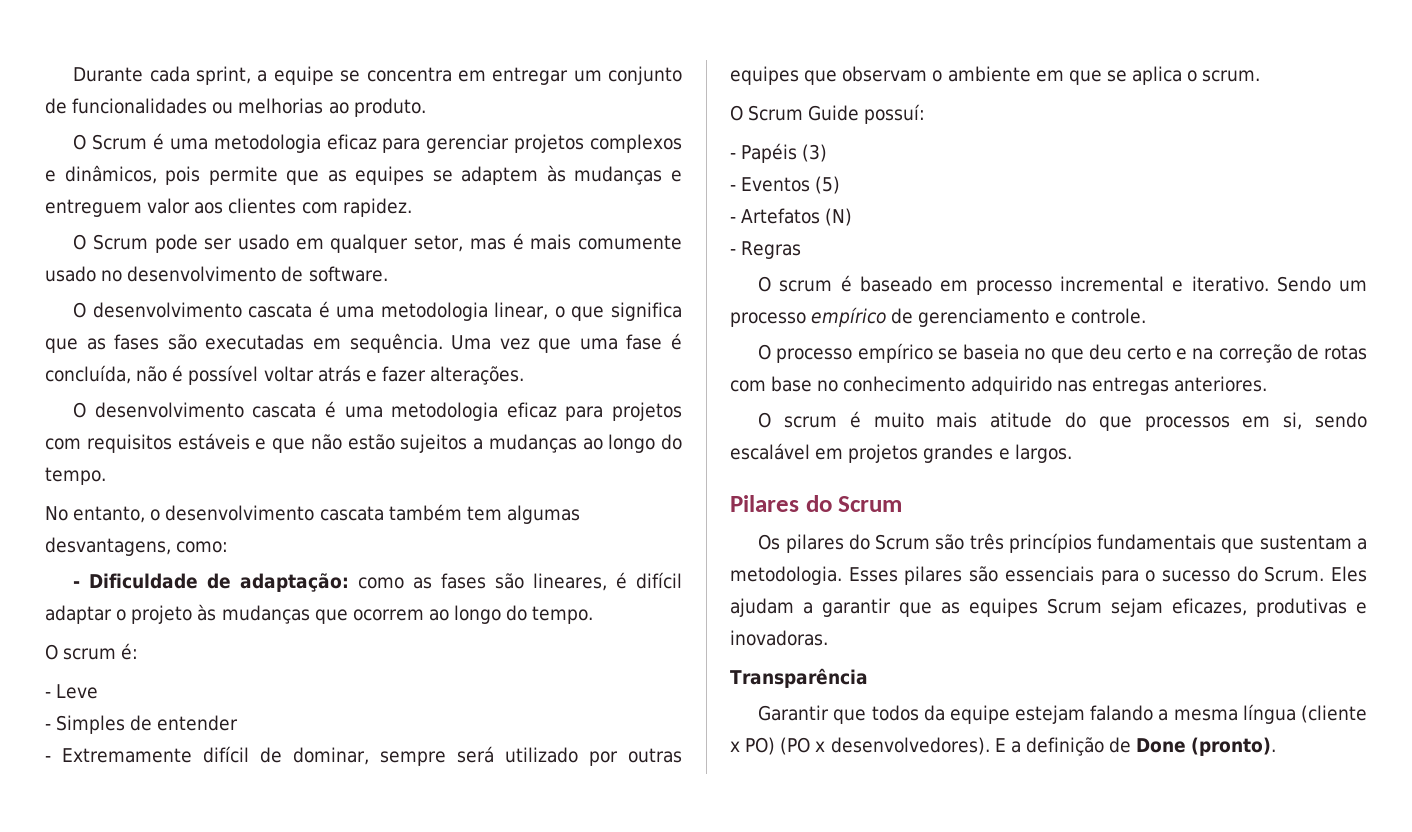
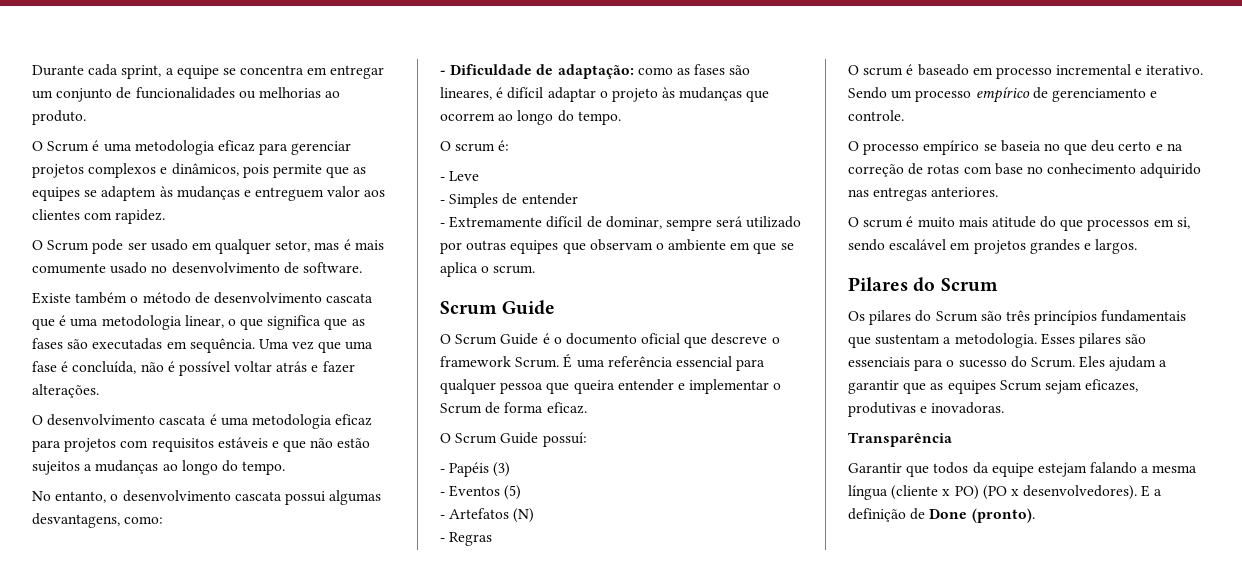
- O desenvolvimento cascata é uma metodologia linear, o que significa que as fases são executadas em sequência.
+ Existe também o método de desenvolvimento cascata que é uma metodologia linear, o que significa que as fases são executadas em sequência.
- No entanto, o desenvolvimento cascata também tem algumas desvantagens, como:
+ No entanto, o desenvolvimento cascata possui algumas desvantagens, como:
  - Extremamente difícil de dominar, sempre será utilizado por outras equipes que observam o ambiente em que se aplica o scrum.
+ Scrum Guide
+ O Scrum Guide é o documento oficial que descreve o framework Scrum. É uma referência essencial para qualquer pessoa que queira entender e implementar o Scrum de forma eficaz.

